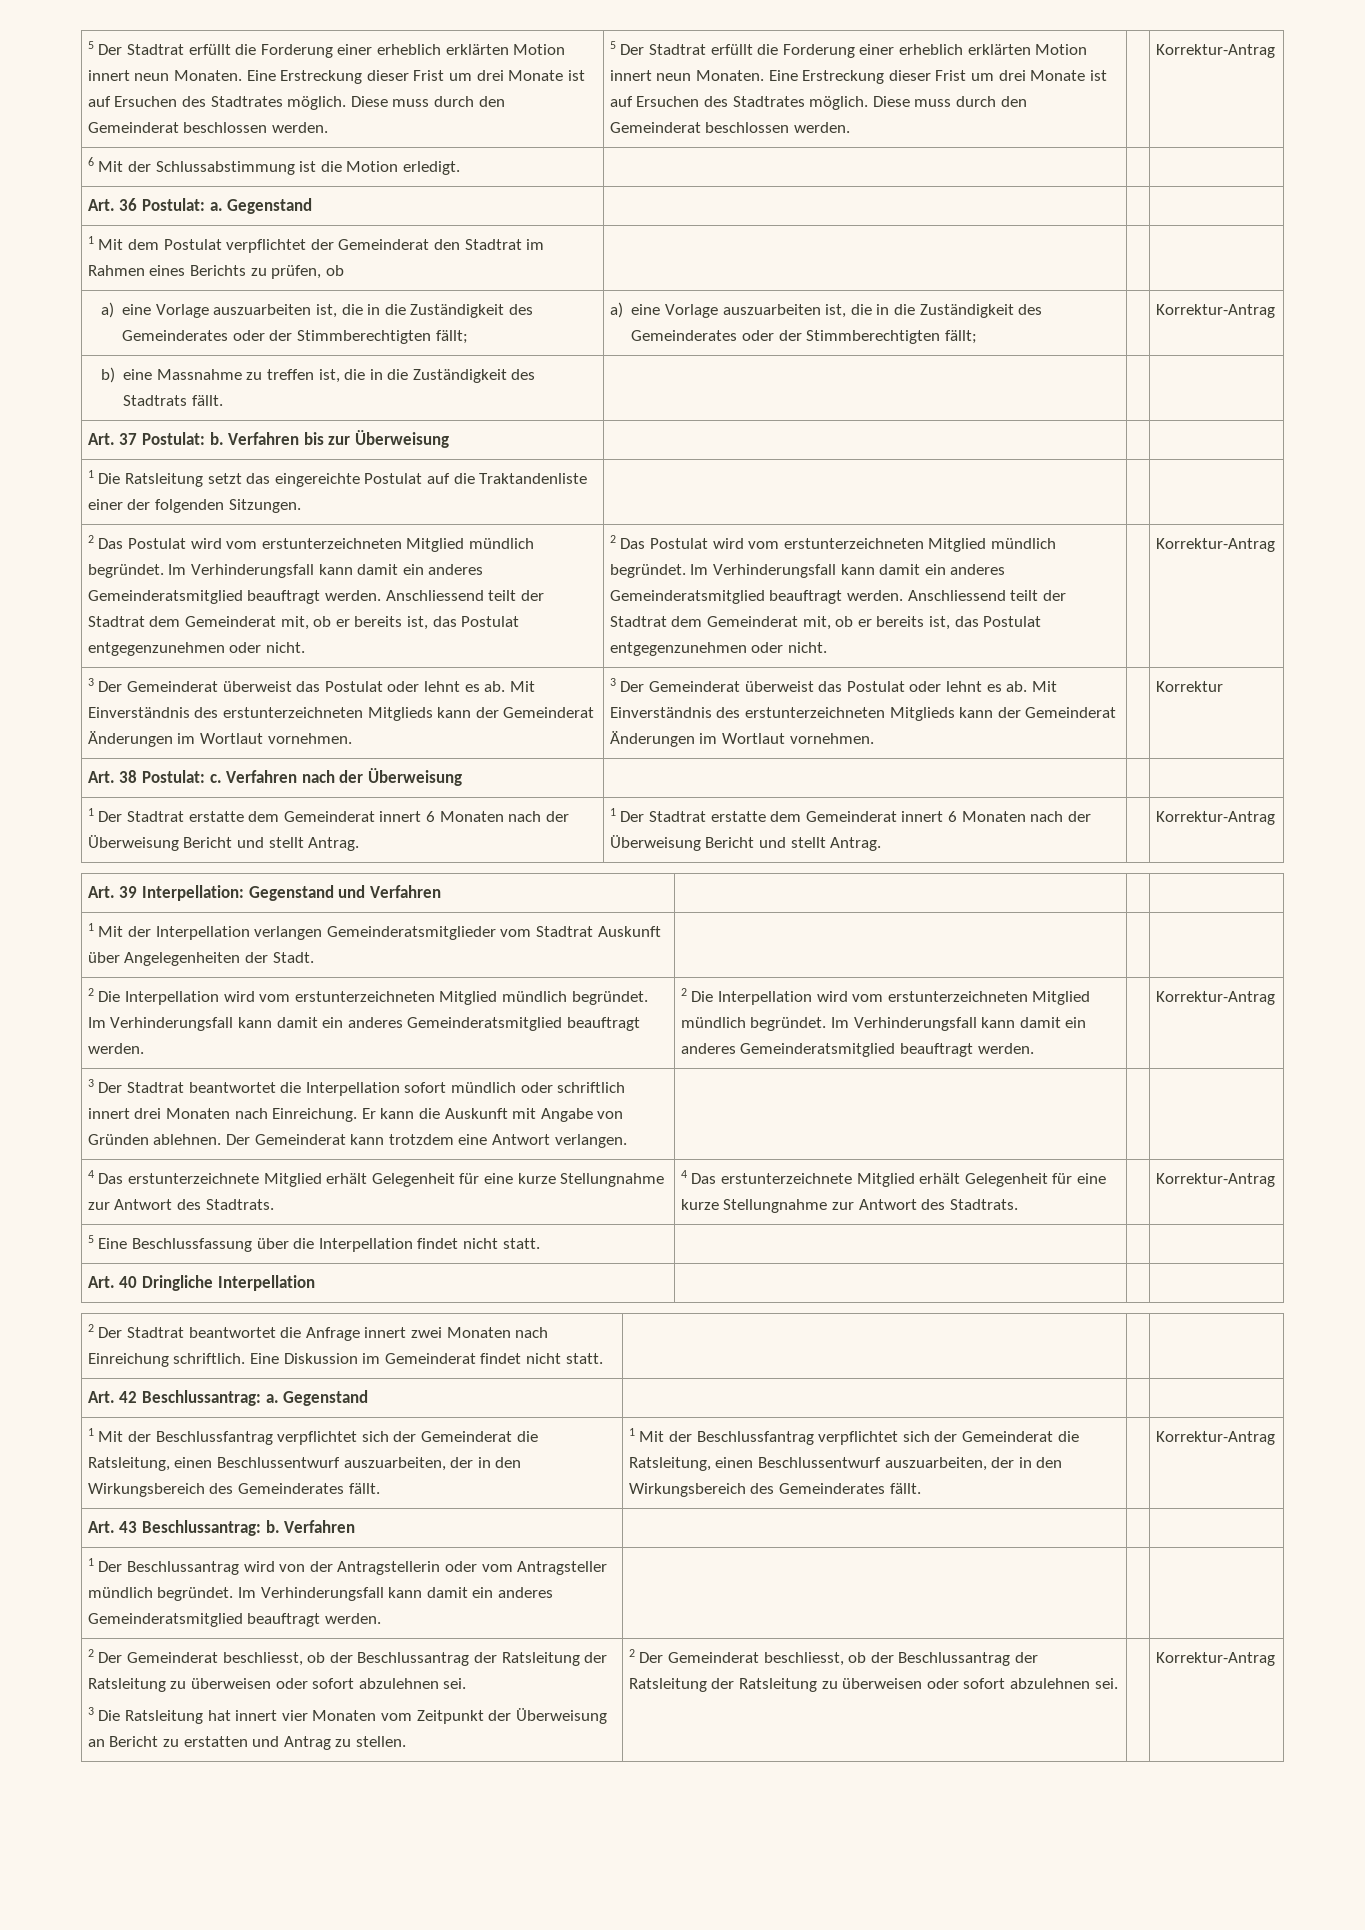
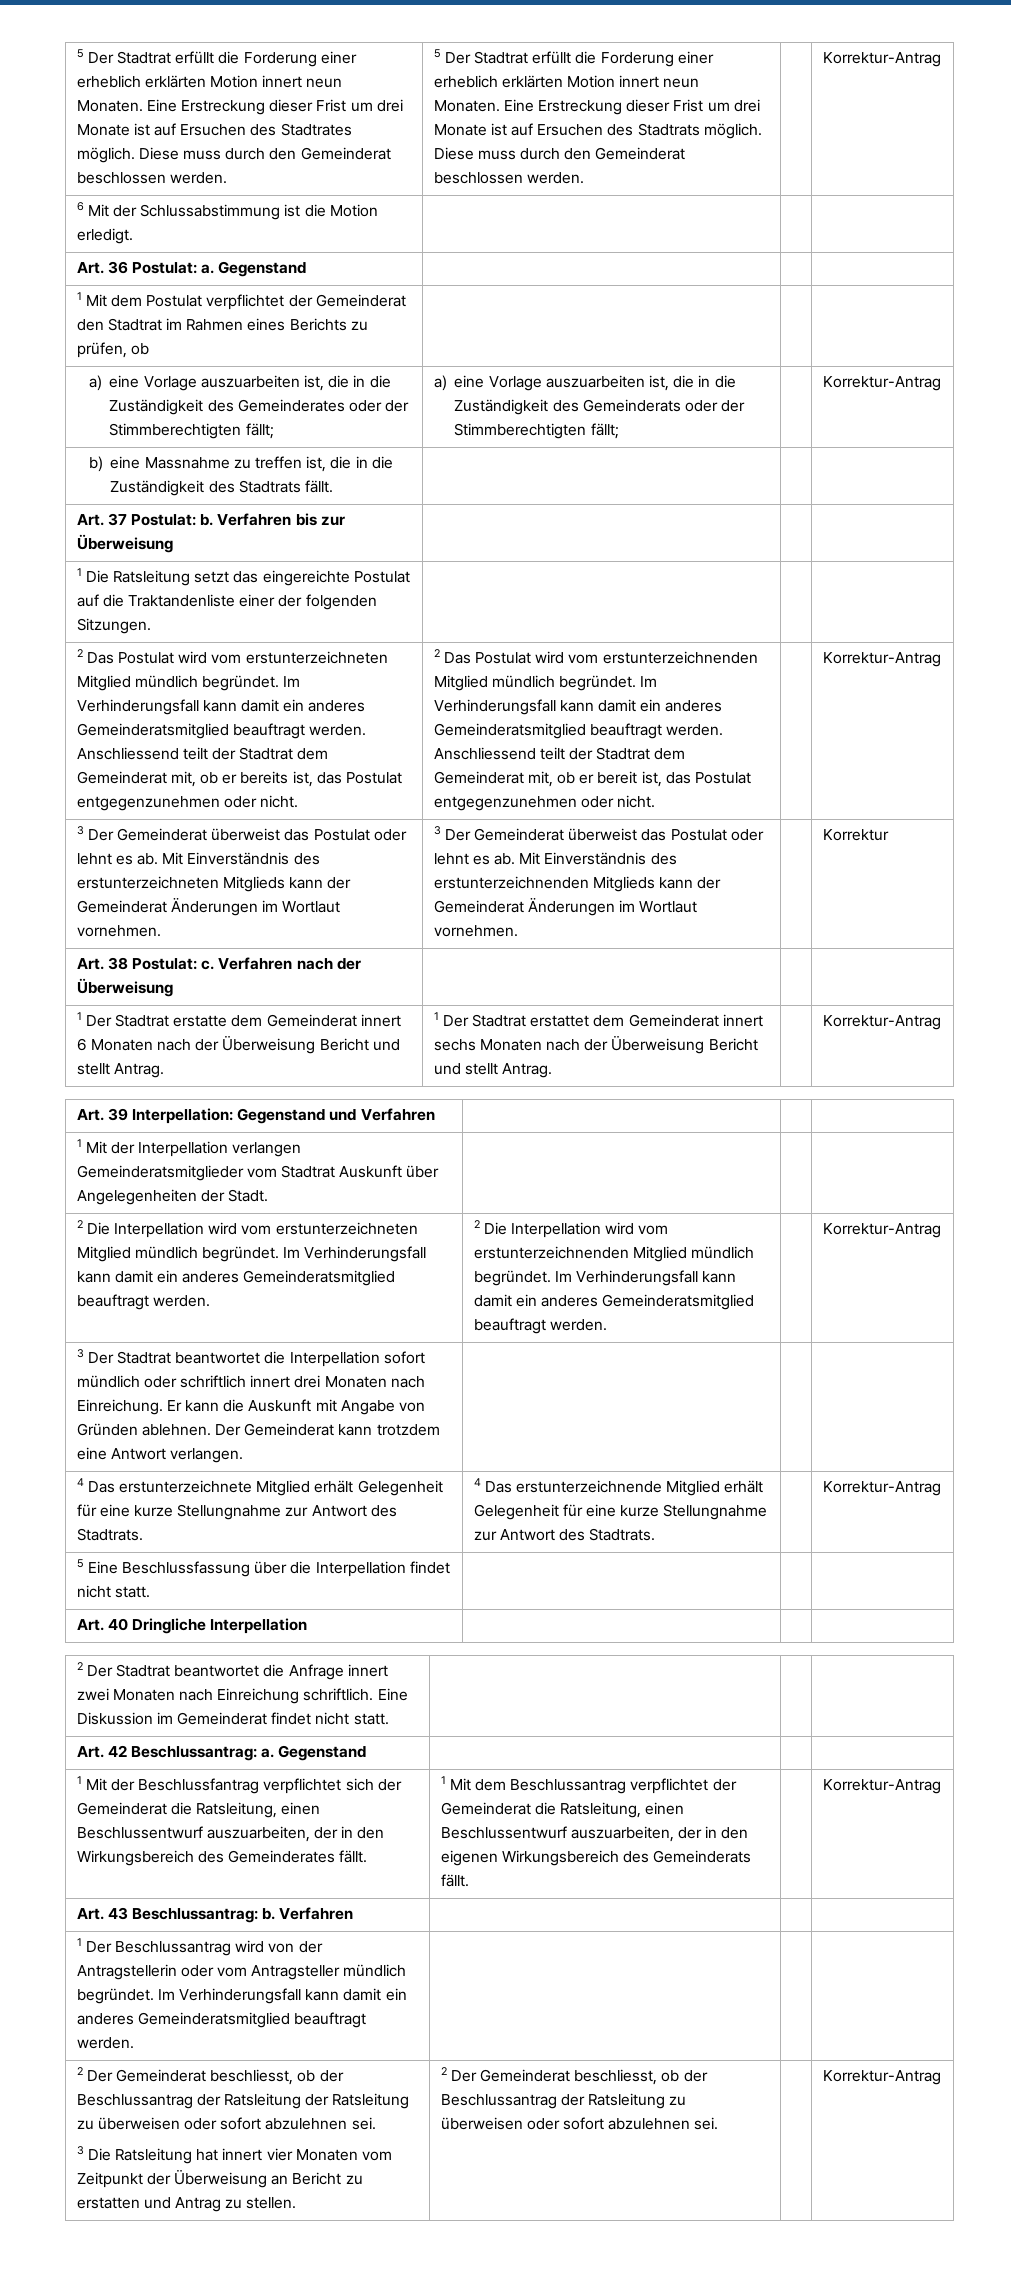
- Diese muss durch den Gemeinderat beschlossen werden. | 5 Der Stadtrat erfüllt die Forderung einer erheblich erklärten Motion innert neun Monaten. Eine Erstreckung dieser Frist um drei Monate ist auf Ersuchen des Stadtrates möglich.
+ Diese muss durch den Gemeinderat beschlossen werden. | 5 Der Stadtrat erfüllt die Forderung einer erheblich erklärten Motion innert neun Monaten. Eine Erstreckung dieser Frist um drei Monate ist auf Ersuchen des Stadtrats möglich.
- a) eine Vorlage auszuarbeiten ist, die in die Zuständigkeit des Gemeinderates oder der Stimmberechtigten fällt; | a) eine Vorlage auszuarbeiten ist, die in die Zuständigkeit des Gemeinderates oder der Stimmberechtigten fällt; | | Korrektur-Antrag
+ a) eine Vorlage auszuarbeiten ist, die in die Zuständigkeit des Gemeinderates oder der Stimmberechtigten fällt; | a) eine Vorlage auszuarbeiten ist, die in die Zuständigkeit des Gemeinderats oder der Stimmberechtigten fällt; | | Korrektur-Antrag
- Anschliessend teilt der Stadtrat dem Gemeinderat mit, ob er bereits ist, das Postulat entgegenzunehmen oder nicht. | 2 Das Postulat wird vom erstunterzeichneten Mitglied mündlich begründet. Im Verhinderungsfall kann damit ein anderes Gemeinderatsmitglied beauftragt werden. Anschliessend teilt der Stadtrat dem Gemeinderat mit, ob er bereits ist, das Postulat entgegenzunehmen oder nicht.
+ Anschliessend teilt der Stadtrat dem Gemeinderat mit, ob er bereits ist, das Postulat entgegenzunehmen oder nicht. | 2 Das Postulat wird vom erstunterzeichnenden Mitglied mündlich begründet. Im Verhinderungsfall kann damit ein anderes Gemeinderatsmitglied beauftragt werden. Anschliessend teilt der Stadtrat dem Gemeinderat mit, ob er bereit ist, das Postulat entgegenzunehmen oder nicht.
- Mit Einverständnis des erstunterzeichneten Mitglieds kann der Gemeinderat Änderungen im Wortlaut vornehmen. | 3 Der Gemeinderat überweist das Postulat oder lehnt es ab. Mit Einverständnis des erstunterzeichneten Mitglieds kann der Gemeinderat Änderungen im Wortlaut vornehmen.
+ Mit Einverständnis des erstunterzeichneten Mitglieds kann der Gemeinderat Änderungen im Wortlaut vornehmen. | 3 Der Gemeinderat überweist das Postulat oder lehnt es ab. Mit Einverständnis des erstunterzeichnenden Mitglieds kann der Gemeinderat Änderungen im Wortlaut vornehmen.
- 1 Der Stadtrat erstatte dem Gemeinderat innert 6 Monaten nach der Überweisung Bericht und stellt Antrag. | 1 Der Stadtrat erstatte dem Gemeinderat innert 6 Monaten nach der Überweisung Bericht und stellt Antrag. | | Korrektur-Antrag
+ 1 Der Stadtrat erstatte dem Gemeinderat innert 6 Monaten nach der Überweisung Bericht und stellt Antrag. | 1 Der Stadtrat erstattet dem Gemeinderat innert sechs Monaten nach der Überweisung Bericht und stellt Antrag. | | Korrektur-Antrag
- 2 Die Interpellation wird vom erstunterzeichneten Mitglied mündlich begründet. Im Verhinderungsfall kann damit ein anderes Gemeinderatsmitglied beauftragt werden. | 2 Die Interpellation wird vom erstunterzeichneten Mitglied mündlich begründet. Im Verhinderungsfall kann damit ein anderes Gemeinderatsmitglied beauftragt werden. | | Korrektur-Antrag
+ 2 Die Interpellation wird vom erstunterzeichneten Mitglied mündlich begründet. Im Verhinderungsfall kann damit ein anderes Gemeinderatsmitglied beauftragt werden. | 2 Die Interpellation wird vom erstunterzeichnenden Mitglied mündlich begründet. Im Verhinderungsfall kann damit ein anderes Gemeinderatsmitglied beauftragt werden. | | Korrektur-Antrag
- 4 Das erstunterzeichnete Mitglied erhält Gelegenheit für eine kurze Stellungnahme zur Antwort des Stadtrats. | 4 Das erstunterzeichnete Mitglied erhält Gelegenheit für eine kurze Stellungnahme zur Antwort des Stadtrats. | | Korrektur-Antrag
+ 4 Das erstunterzeichnete Mitglied erhält Gelegenheit für eine kurze Stellungnahme zur Antwort des Stadtrats. | 4 Das erstunterzeichnende Mitglied erhält Gelegenheit für eine kurze Stellungnahme zur Antwort des Stadtrats. | | Korrektur-Antrag
- 1 Mit der Beschlussfantrag verpflichtet sich der Gemeinderat die Ratsleitung, einen Beschlussentwurf auszuarbeiten, der in den Wirkungsbereich des Gemeinderates fällt. | 1 Mit der Beschlussfantrag verpflichtet sich der Gemeinderat die Ratsleitung, einen Beschlussentwurf auszuarbeiten, der in den Wirkungsbereich des Gemeinderates fällt.
+ 1 Mit der Beschlussfantrag verpflichtet sich der Gemeinderat die Ratsleitung, einen Beschlussentwurf auszuarbeiten, der in den Wirkungsbereich des Gemeinderates fällt. | 1 Mit dem Beschlussantrag verpflichtet der Gemeinderat die Ratsleitung, einen Beschlussentwurf auszuarbeiten, der in den eigenen Wirkungsbereich des Gemeinderats fällt.
- 3 Die Ratsleitung hat innert vier Monaten vom Zeitpunkt der Überweisung an Bericht zu erstatten und Antrag zu stellen. | 2 Der Gemeinderat beschliesst, ob der Beschlussantrag der Ratsleitung der Ratsleitung zu überweisen oder sofort abzulehnen sei.
+ 3 Die Ratsleitung hat innert vier Monaten vom Zeitpunkt der Überweisung an Bericht zu erstatten und Antrag zu stellen. | 2 Der Gemeinderat beschliesst, ob der Beschlussantrag der Ratsleitung zu überweisen oder sofort abzulehnen sei.

